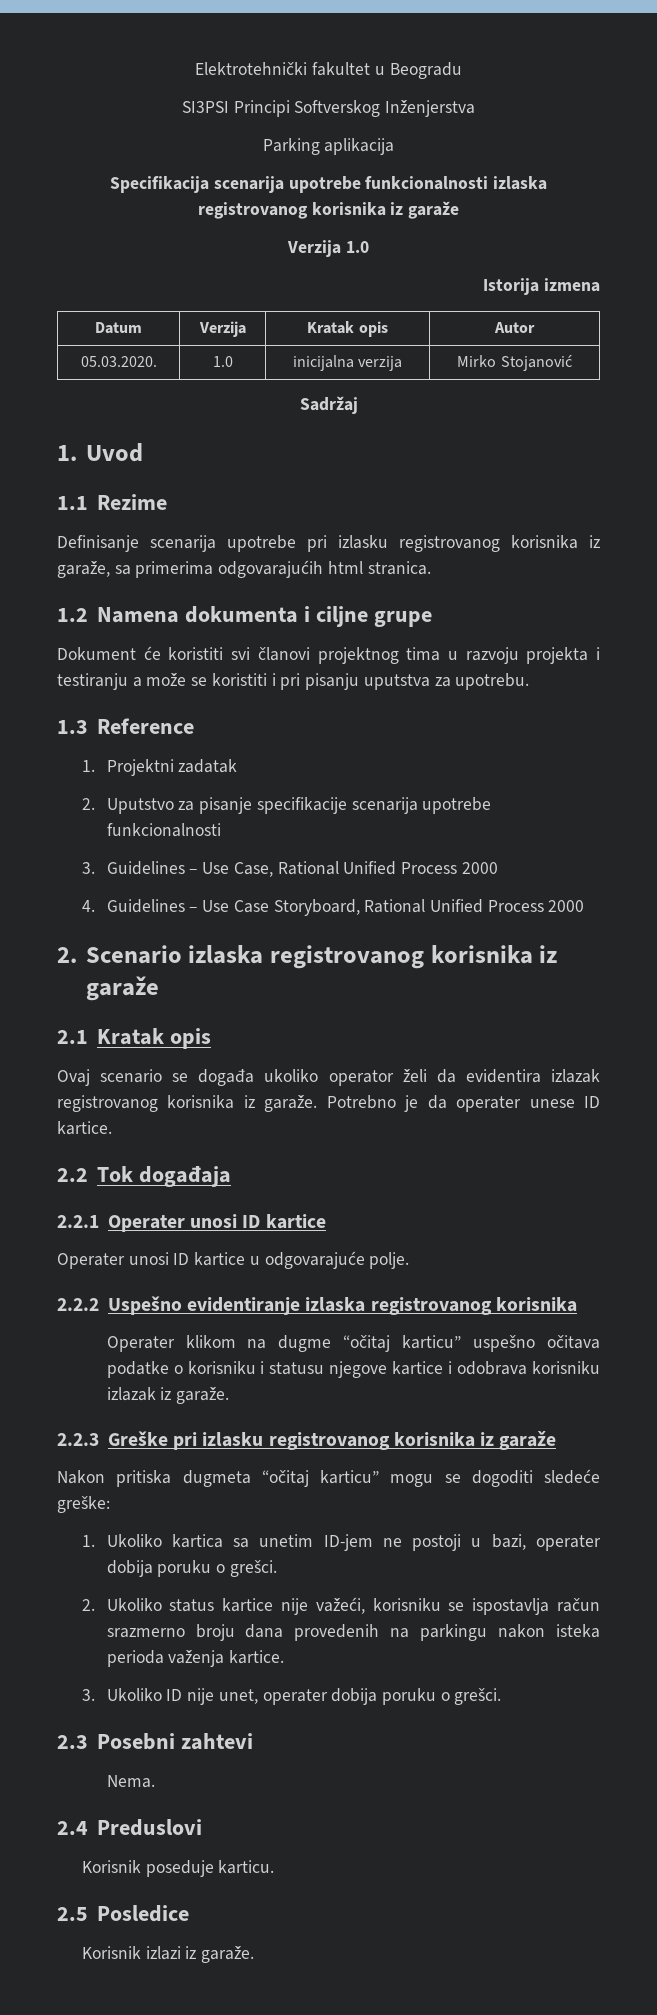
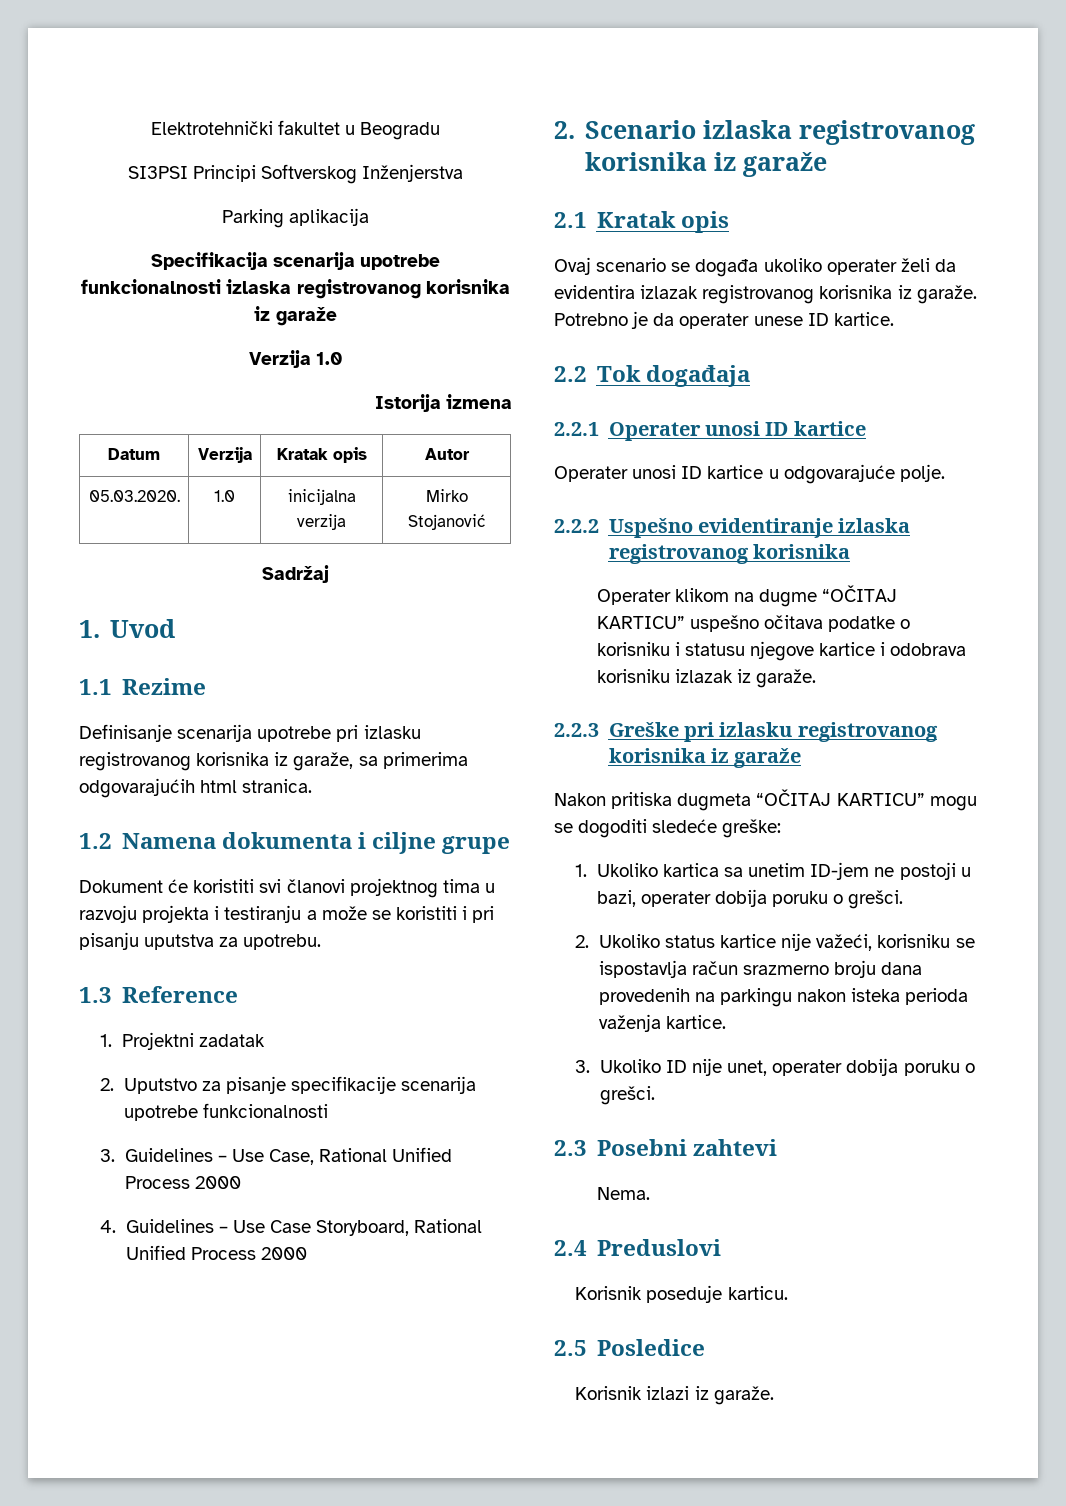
- Ovaj scenario se događa ukoliko operator želi da evidentira izlazak registrovanog korisnika iz garaže.
+ Ovaj scenario se događa ukoliko operater želi da evidentira izlazak registrovanog korisnika iz garaže.
- Operater klikom na dugme “očitaj karticu” uspešno očitava podatke o korisniku i statusu njegove kartice i odobrava korisniku izlazak iz garaže.
+ Operater klikom na dugme “OČITAJ KARTICU” uspešno očitava podatke o korisniku i statusu njegove kartice i odobrava korisniku izlazak iz garaže.
- Nakon pritiska dugmeta “očitaj karticu” mogu se dogoditi sledeće greške:
+ Nakon pritiska dugmeta “OČITAJ KARTICU” mogu se dogoditi sledeće greške:

